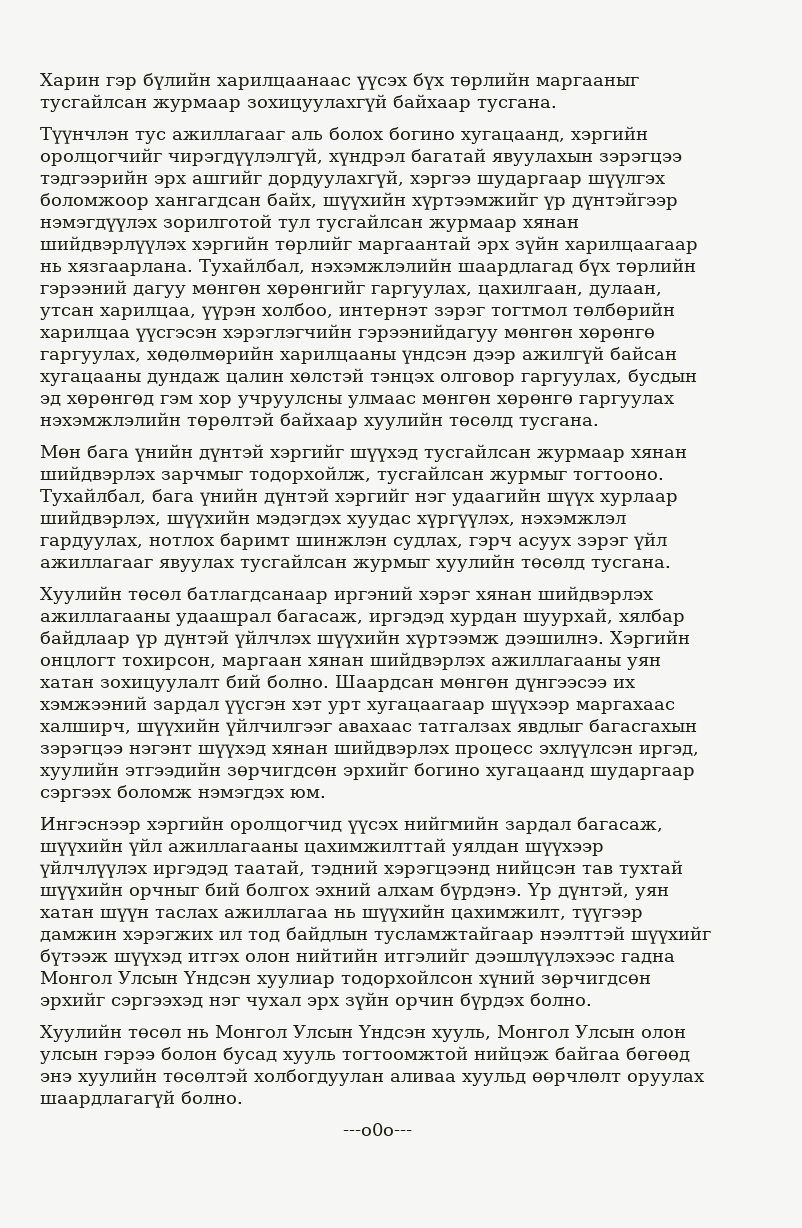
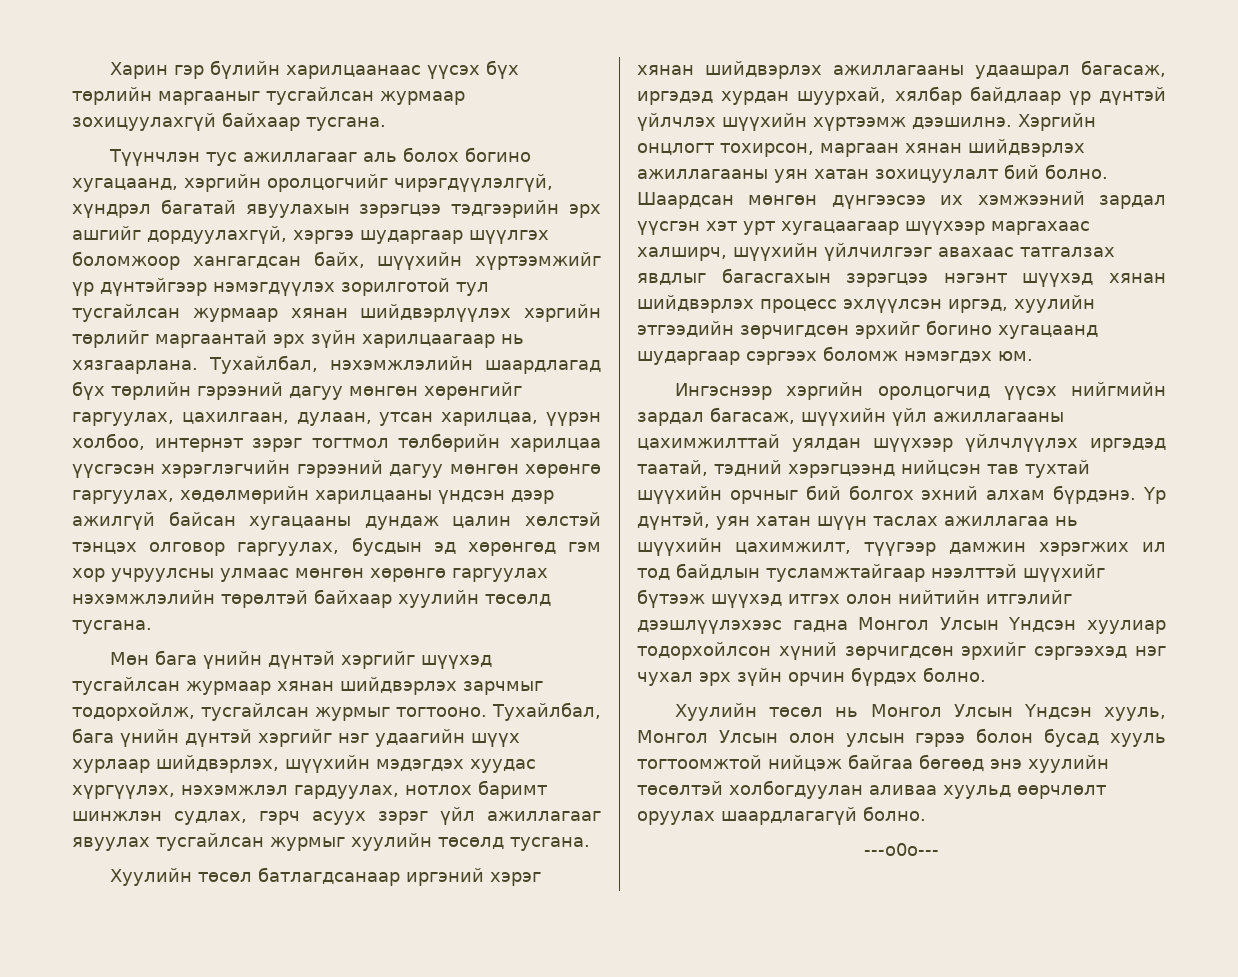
- Тухайлбал, нэхэмжлэлийн шаардлагад бүх төрлийн гэрээний дагуу мөнгөн хөрөнгийг гаргуулах, цахилгаан, дулаан, утсан харилцаа, үүрэн холбоо, интернэт зэрэг тогтмол төлбөрийн харилцаа үүсгэсэн хэрэглэгчийн гэрээнийдагуу мөнгөн хөрөнгө гаргуулах, хөдөлмөрийн харилцааны үндсэн дээр ажилгүй байсан хугацааны дундаж цалин хөлстэй тэнцэх олговор гаргуулах, бусдын эд хөрөнгөд гэм хор учруулсны улмаас мөнгөн хөрөнгө гаргуулах нэхэмжлэлийн төрөлтэй байхаар хуулийн төсөлд тусгана.
+ Тухайлбал, нэхэмжлэлийн шаардлагад бүх төрлийн гэрээний дагуу мөнгөн хөрөнгийг гаргуулах, цахилгаан, дулаан, утсан харилцаа, үүрэн холбоо, интернэт зэрэг тогтмол төлбөрийн харилцаа үүсгэсэн хэрэглэгчийн гэрээний дагуу мөнгөн хөрөнгө гаргуулах, хөдөлмөрийн харилцааны үндсэн дээр ажилгүй байсан хугацааны дундаж цалин хөлстэй тэнцэх олговор гаргуулах, бусдын эд хөрөнгөд гэм хор учруулсны улмаас мөнгөн хөрөнгө гаргуулах нэхэмжлэлийн төрөлтэй байхаар хуулийн төсөлд тусгана.

